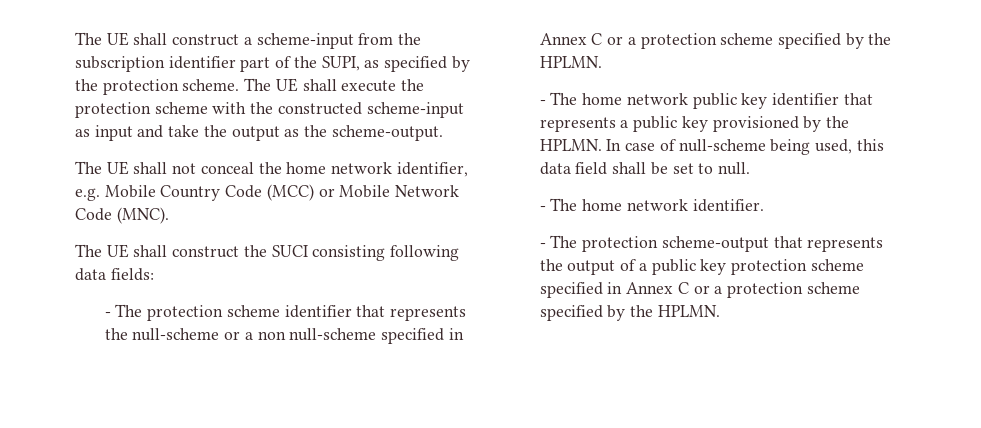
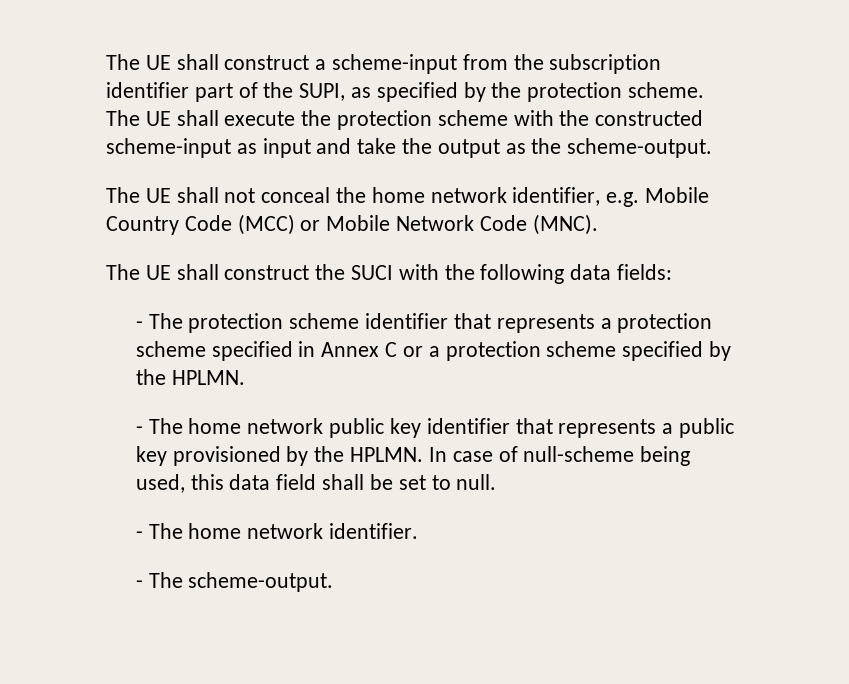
- The UE shall construct the SUCI consisting following data fields:
+ The UE shall construct the SUCI with the following data fields:
- - The protection scheme identifier that represents the null-scheme or a non null-scheme specified in Annex C or a protection scheme specified by the HPLMN.
+ - The protection scheme identifier that represents a protection scheme specified in Annex C or a protection scheme specified by the HPLMN.
- - The protection scheme-output that represents the output of a public key protection scheme specified in Annex C or a protection scheme specified by the HPLMN.
+ - The scheme-output.

